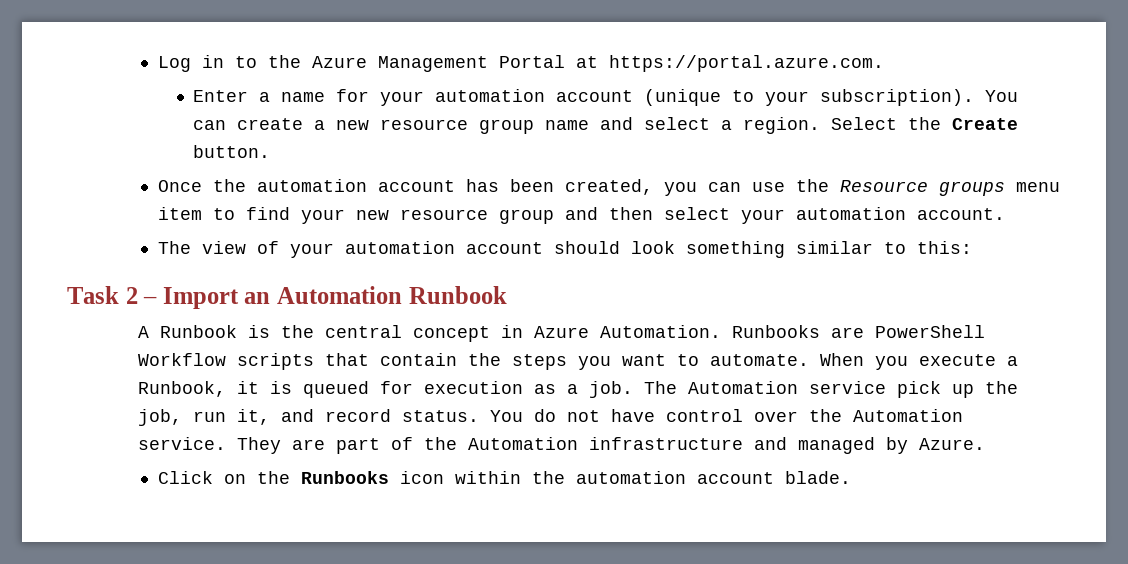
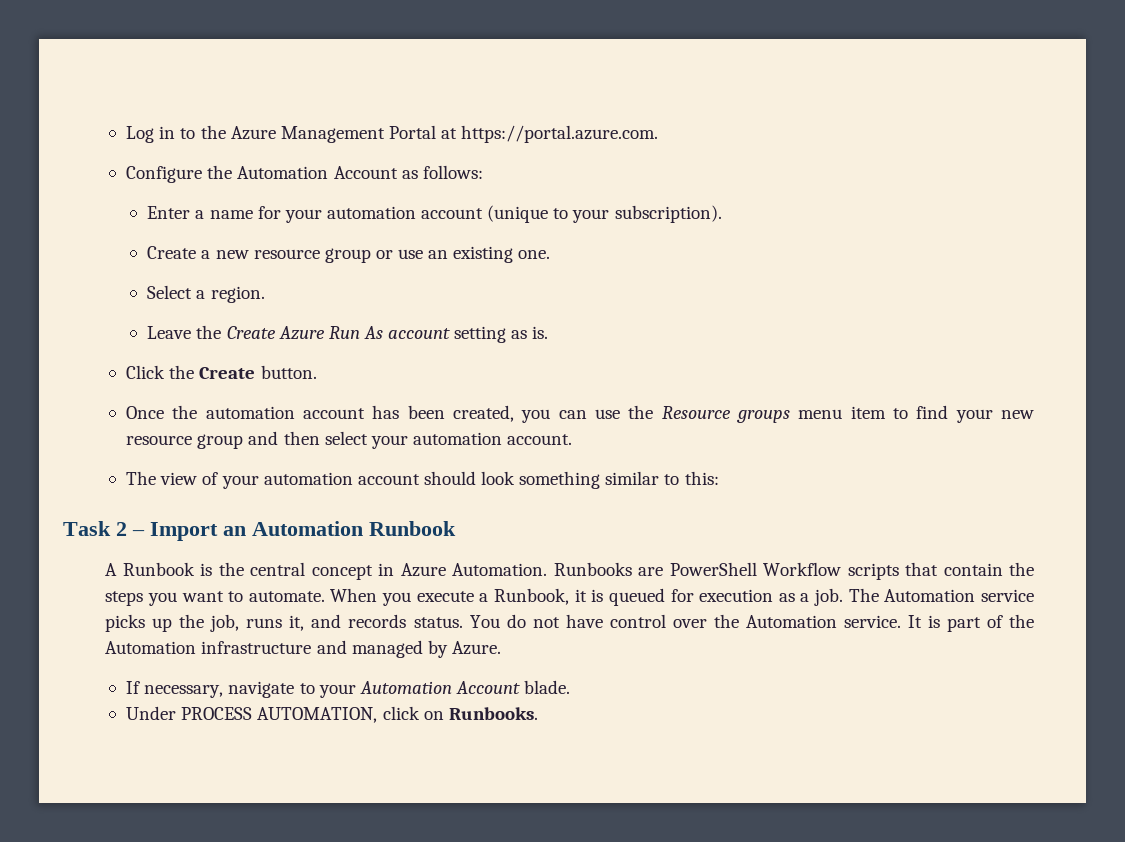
+ Configure the Automation Account as follows:
- Enter a name for your automation account (unique to your subscription). You can create a new resource group name and select a region. Select the Create button.
+ Enter a name for your automation account (unique to your subscription).
+ Create a new resource group or use an existing one.
+ Select a region.
+ Leave the Create Azure Run As account setting as is.
+ Click the Create button.
- The Automation service pick up the job, run it, and record status.
+ The Automation service picks up the job, runs it, and records status.
- They are part of the Automation infrastructure and managed by Azure.
+ It is part of the Automation infrastructure and managed by Azure.
- Click on the Runbooks icon within the automation account blade.
+ If necessary, navigate to your Automation Account blade.
+ Under PROCESS AUTOMATION, click on Runbooks.

